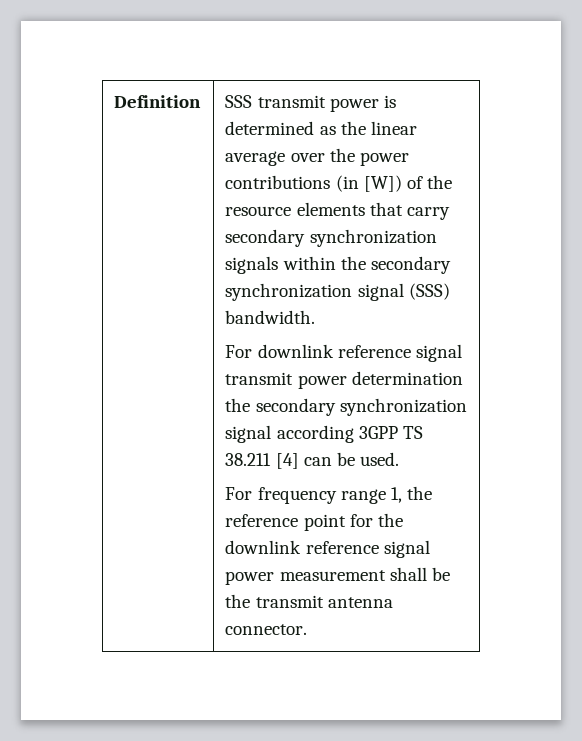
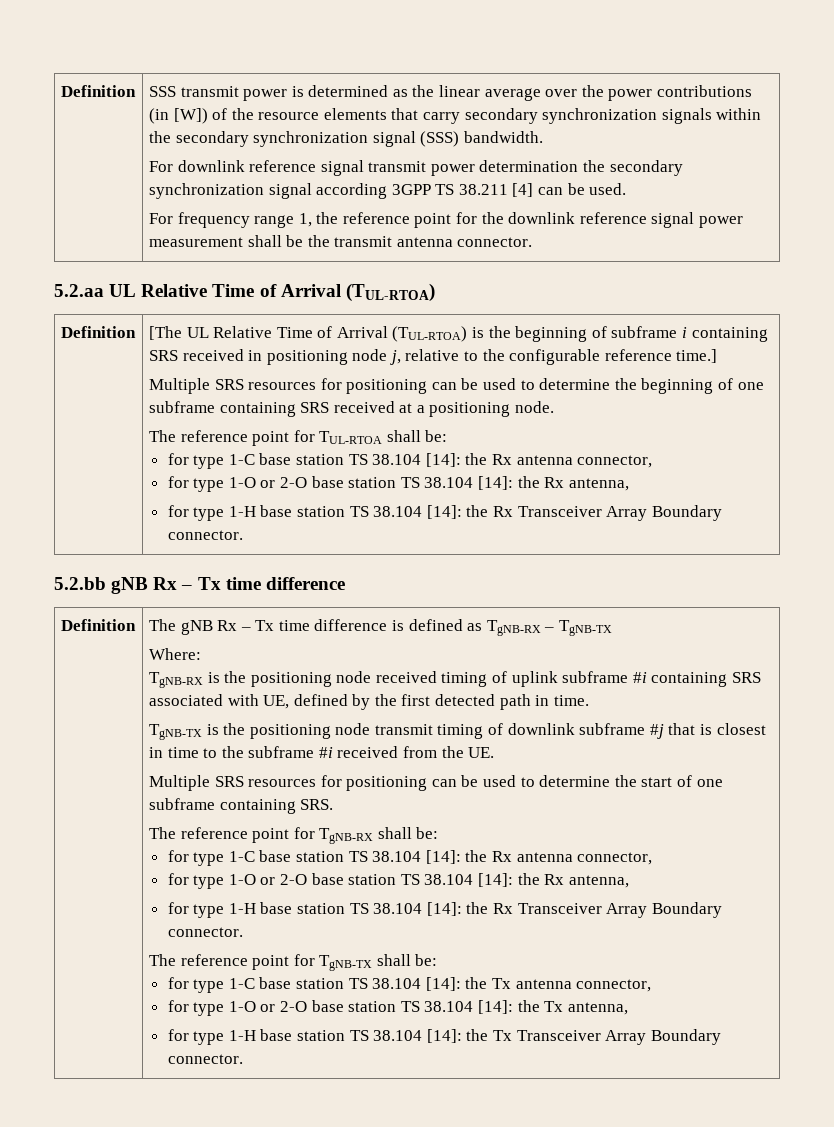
+ 5.2.aa UL Relative Time of Arrival (TUL-RTOA)
+ Definition | [The UL Relative Time of Arrival (TUL-RTOA) is the beginning of subframe i containing SRS received in positioning node j, relative to the configurable reference time.]
+ Multiple SRS resources for positioning can be used to determine the beginning of one subframe containing SRS received at a positioning node.
+ The reference point for TUL-RTOA shall be:
+ for type 1-C base station TS 38.104 [14]: the Rx antenna connector,
+ for type 1-O or 2-O base station TS 38.104 [14]: the Rx antenna,
+ for type 1-H base station TS 38.104 [14]: the Rx Transceiver Array Boundary connector.
+ 5.2.bb gNB Rx – Tx time difference
+ Definition | The gNB Rx – Tx time difference is defined as TgNB-RX – TgNB-TX
+ Where:
+ TgNB-RX is the positioning node received timing of uplink subframe #i containing SRS associated with UE, defined by the first detected path in time.
+ TgNB-TX is the positioning node transmit timing of downlink subframe #j that is closest in time to the subframe #i received from the UE.
+ Multiple SRS resources for positioning can be used to determine the start of one subframe containing SRS.
+ The reference point for TgNB-RX shall be:
+ for type 1-C base station TS 38.104 [14]: the Rx antenna connector,
+ for type 1-O or 2-O base station TS 38.104 [14]: the Rx antenna,
+ for type 1-H base station TS 38.104 [14]: the Rx Transceiver Array Boundary connector.
+ The reference point for TgNB-TX shall be:
+ for type 1-C base station TS 38.104 [14]: the Tx antenna connector,
+ for type 1-O or 2-O base station TS 38.104 [14]: the Tx antenna,
+ for type 1-H base station TS 38.104 [14]: the Tx Transceiver Array Boundary connector.

